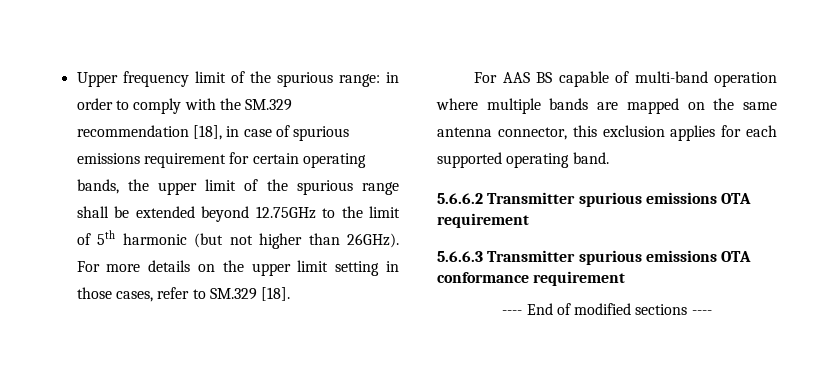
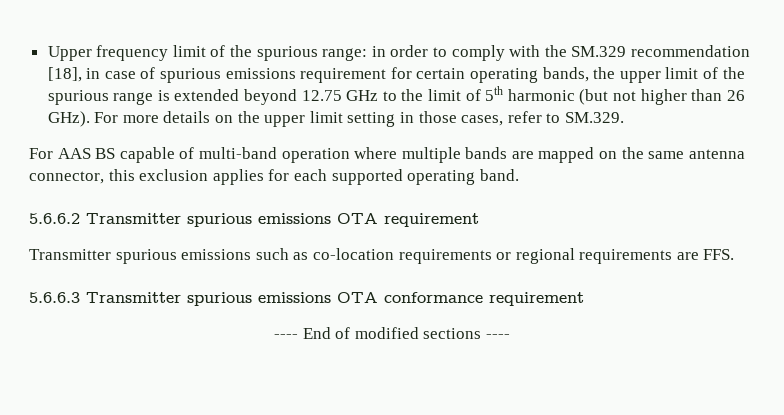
- Upper frequency limit of the spurious range: in order to comply with the SM.329 recommendation [18], in case of spurious emissions requirement for certain operating bands, the upper limit of the spurious range shall be extended beyond 12.75GHz to the limit of 5th harmonic (but not higher than 26GHz).
+ Upper frequency limit of the spurious range: in order to comply with the SM.329 recommendation [18], in case of spurious emissions requirement for certain operating bands, the upper limit of the spurious range is extended beyond 12.75 GHz to the limit of 5th harmonic (but not higher than 26 GHz).
- For more details on the upper limit setting in those cases, refer to SM.329 [18].
+ For more details on the upper limit setting in those cases, refer to SM.329.
+ Transmitter spurious emissions such as co-location requirements or regional requirements are FFS.

